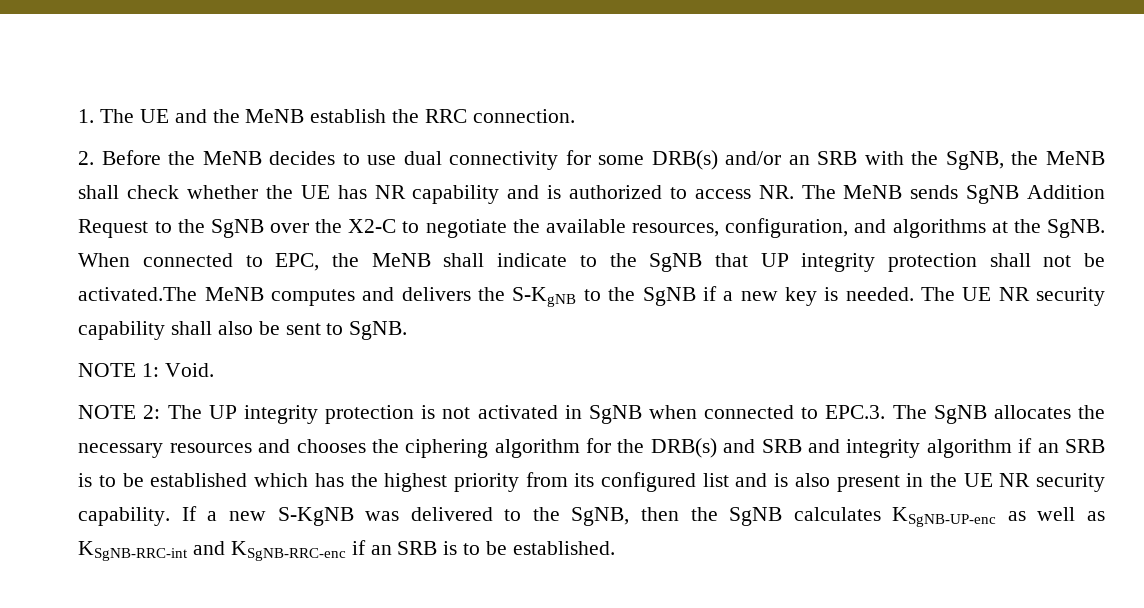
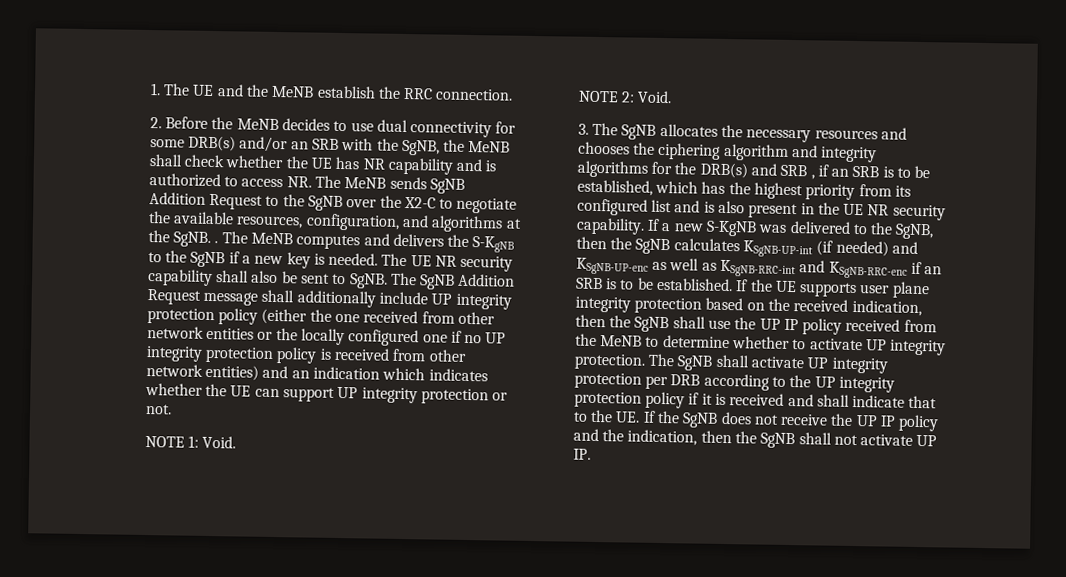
- 2. Before the MeNB decides to use dual connectivity for some DRB(s) and/or an SRB with the SgNB, the MeNB shall check whether the UE has NR capability and is authorized to access NR. The MeNB sends SgNB Addition Request to the SgNB over the X2-C to negotiate the available resources, configuration, and algorithms at the SgNB. When connected to EPC, the MeNB shall indicate to the SgNB that UP integrity protection shall not be activated.The MeNB computes and delivers the S-KgNB to the SgNB if a new key is needed.
+ 2. Before the MeNB decides to use dual connectivity for some DRB(s) and/or an SRB with the SgNB, the MeNB shall check whether the UE has NR capability and is authorized to access NR. The MeNB sends SgNB Addition Request to the SgNB over the X2-C to negotiate the available resources, configuration, and algorithms at the SgNB. . The MeNB computes and delivers the S-KgNB to the SgNB if a new key is needed.
+ The SgNB Addition Request message shall additionally include UP integrity protection policy (either the one received from other network entities or the locally configured one if no UP integrity protection policy is received from other network entities) and an indication which indicates whether the UE can support UP integrity protection or not.
- NOTE 2: The UP integrity protection is not activated in SgNB when connected to EPC.3. The SgNB allocates the necessary resources and chooses the ciphering algorithm for the DRB(s) and SRB and integrity algorithm if an SRB is to be established which has the highest priority from its configured list and is also present in the UE NR security capability.
+ NOTE 2: Void.
+ 3. The SgNB allocates the necessary resources and chooses the ciphering algorithm and integrity algorithms for the DRB(s) and SRB , if an SRB is to be established, which has the highest priority from its configured list and is also present in the UE NR security capability.
- If a new S-KgNB was delivered to the SgNB, then the SgNB calculates KSgNB-UP-enc as well as KSgNB-RRC-int and KSgNB-RRC-enc if an SRB is to be established.
+ If a new S-KgNB was delivered to the SgNB, then the SgNB calculates KSgNB-UP-int (if needed) and KSgNB-UP-enc as well as KSgNB-RRC-int and KSgNB-RRC-enc if an SRB is to be established.
+ If the UE supports user plane integrity protection based on the received indication, then the SgNB shall use the UP IP policy received from the MeNB to determine whether to activate UP integrity protection. The SgNB shall activate UP integrity protection per DRB according to the UP integrity protection policy if it is received and shall indicate that to the UE. If the SgNB does not receive the UP IP policy and the indication, then the SgNB shall not activate UP IP.

